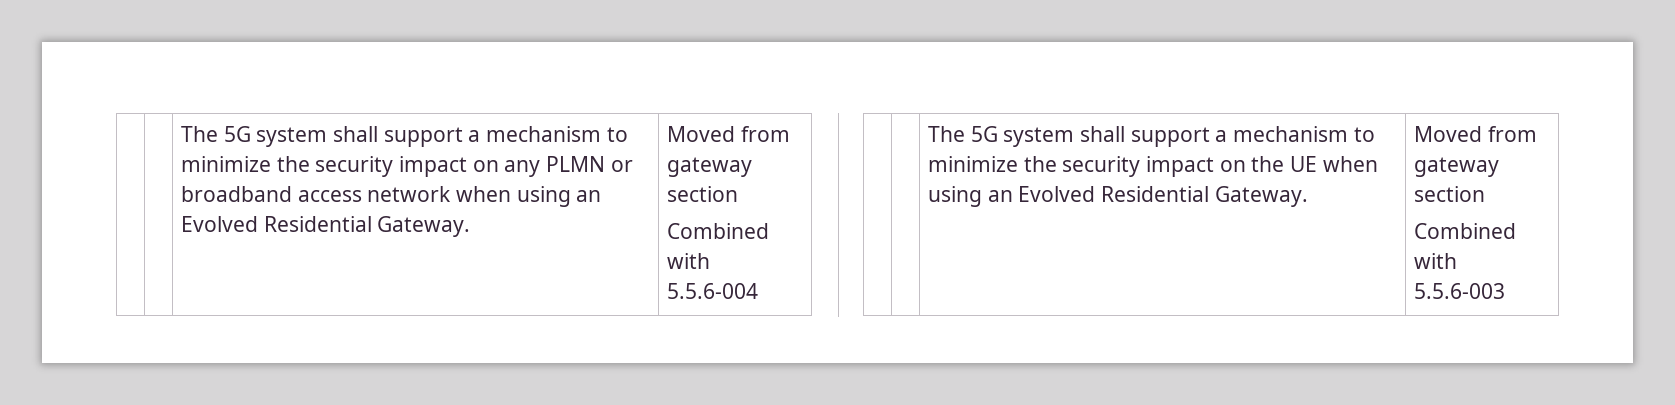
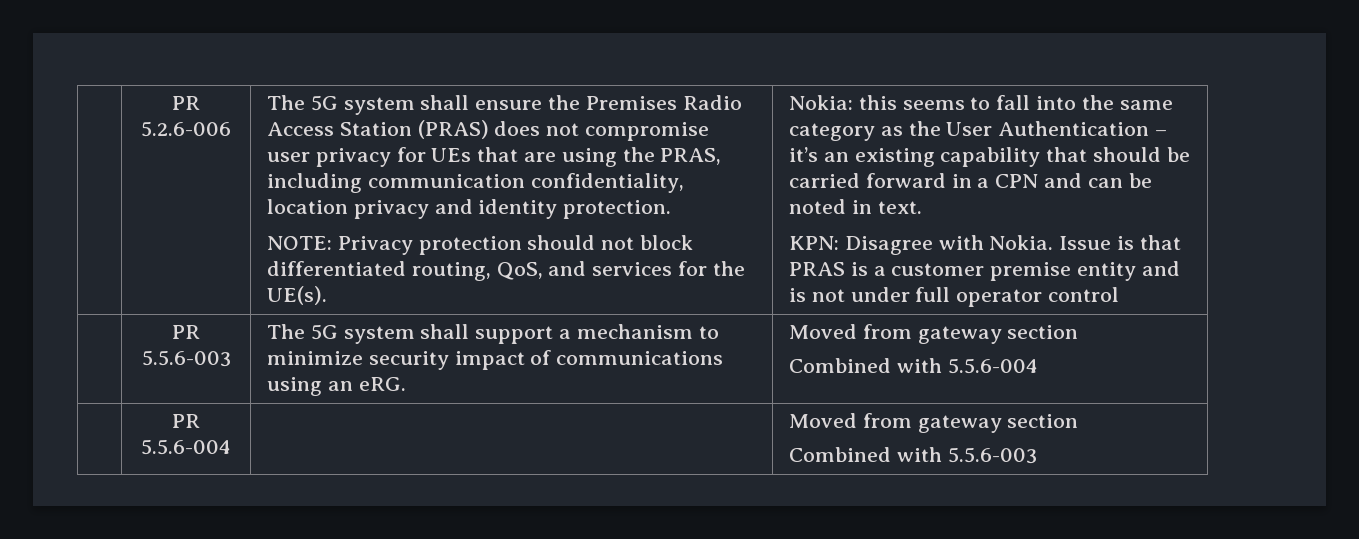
- The 5G system shall support a mechanism to minimize the security impact on any PLMN or broadband access network when using an Evolved Residential Gateway. | Moved from gateway section
+ PR 5.2.6-006 | The 5G system shall ensure the Premises Radio Access Station (PRAS) does not compromise user privacy for UEs that are using the PRAS, including communication confidentiality, location privacy and identity protection.
+ NOTE: Privacy protection should not block differentiated routing, QoS, and services for the UE(s). | Nokia: this seems to fall into the same category as the User Authentication – it’s an existing capability that should be carried forward in a CPN and can be noted in text.
+ KPN: Disagree with Nokia. Issue is that PRAS is a customer premise entity and is not under full operator control
+ | PR 5.5.6-003 | The 5G system shall support a mechanism to minimize security impact of communications using an eRG. | Moved from gateway section
- | | The 5G system shall support a mechanism to minimize the security impact on the UE when using an Evolved Residential Gateway. | Moved from gateway section
+ | PR 5.5.6-004 | | Moved from gateway section

